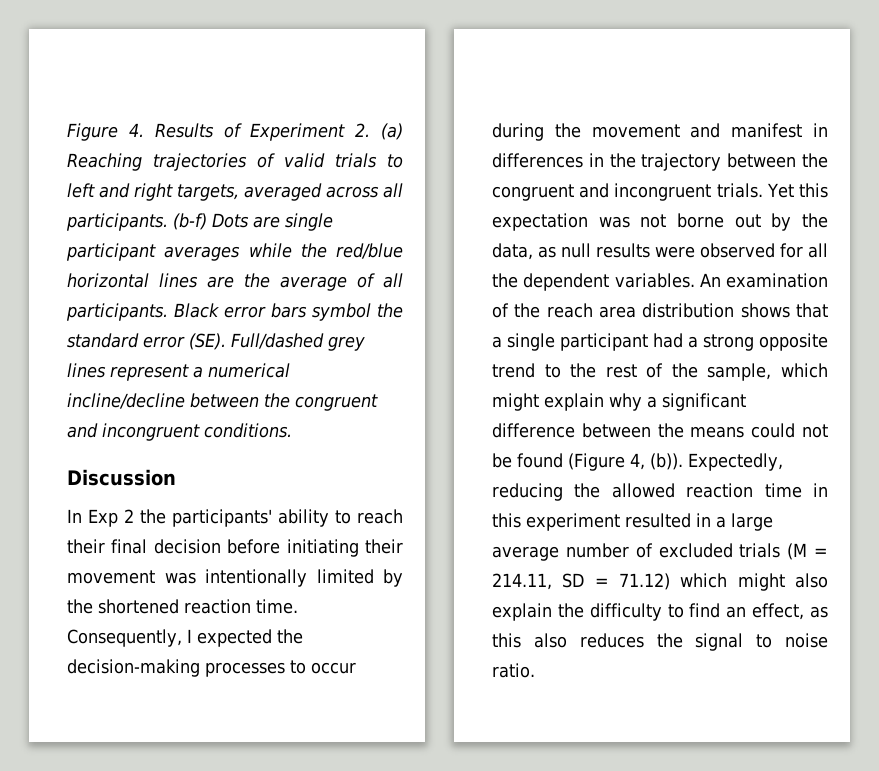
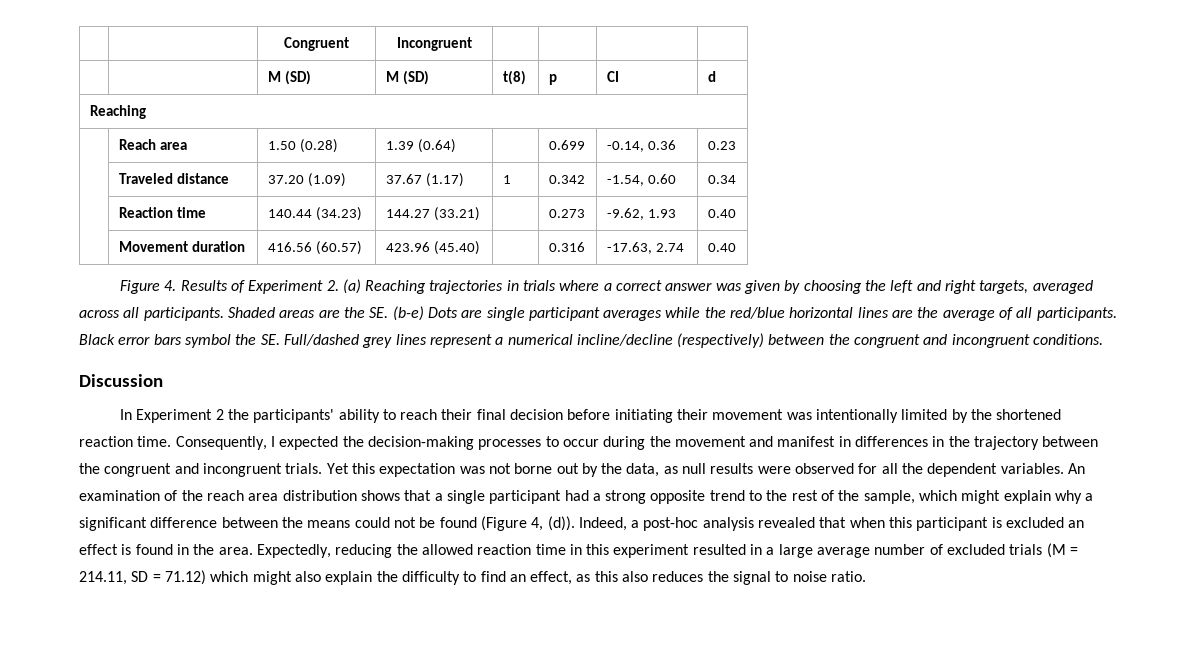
+ | | Congruent | Incongruent | | | |
+ | | M (SD) | M (SD) | t(8) | p | CI | d
+ Reaching
+ | Reach area | 1.50 (0.28) | 1.39 (0.64) | | 0.699 | -0.14, 0.36 | 0.23
+ | Traveled distance | 37.20 (1.09) | 37.67 (1.17) | 1 | 0.342 | -1.54, 0.60 | 0.34
+ | Reaction time | 140.44 (34.23) | 144.27 (33.21) | | 0.273 | -9.62, 1.93 | 0.40
+ | Movement duration | 416.56 (60.57) | 423.96 (45.40) | | 0.316 | -17.63, 2.74 | 0.40
- Figure 4. Results of Experiment 2. (a) Reaching trajectories of valid trials to left and right targets, averaged across all participants.
+ Figure 4. Results of Experiment 2. (a) Reaching trajectories in trials where a correct answer was given by choosing the left and right targets, averaged across all participants.
- (b-f) Dots are single participant averages while the red/blue horizontal lines are the average of all participants.
+ Shaded areas are the SE. (b-e) Dots are single participant averages while the red/blue horizontal lines are the average of all participants.
- Black error bars symbol the standard error (SE). Full/dashed grey lines represent a numerical incline/decline between the congruent and incongruent conditions.
+ Black error bars symbol the SE. Full/dashed grey lines represent a numerical incline/decline (respectively) between the congruent and incongruent conditions.
- In Exp 2 the participants' ability to reach their final decision before initiating their movement was intentionally limited by the shortened reaction time.
+ In Experiment 2 the participants' ability to reach their final decision before initiating their movement was intentionally limited by the shortened reaction time.
- An examination of the reach area distribution shows that a single participant had a strong opposite trend to the rest of the sample, which might explain why a significant difference between the means could not be found (Figure 4, (b)).
+ An examination of the reach area distribution shows that a single participant had a strong opposite trend to the rest of the sample, which might explain why a significant difference between the means could not be found (Figure 4, (d)). Indeed, a post-hoc analysis revealed that when this participant is excluded an effect is found in the area.

